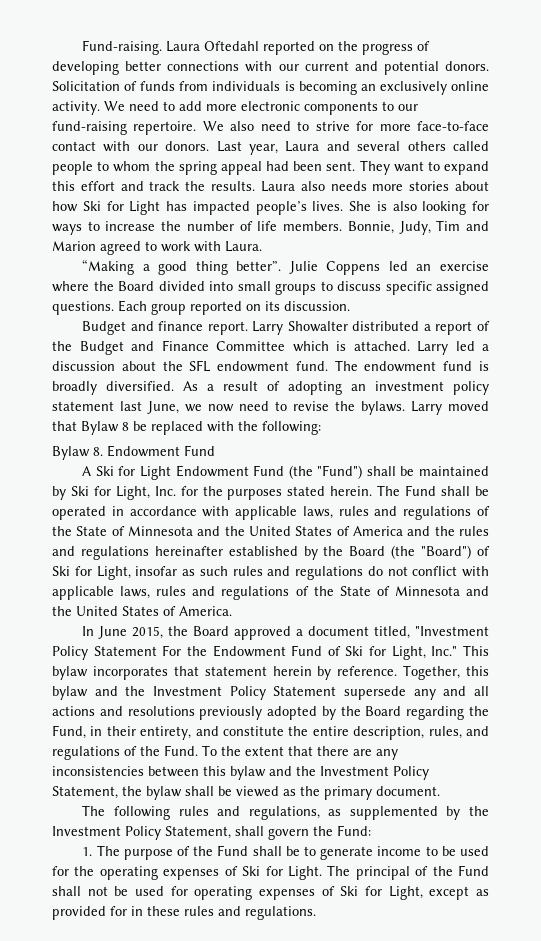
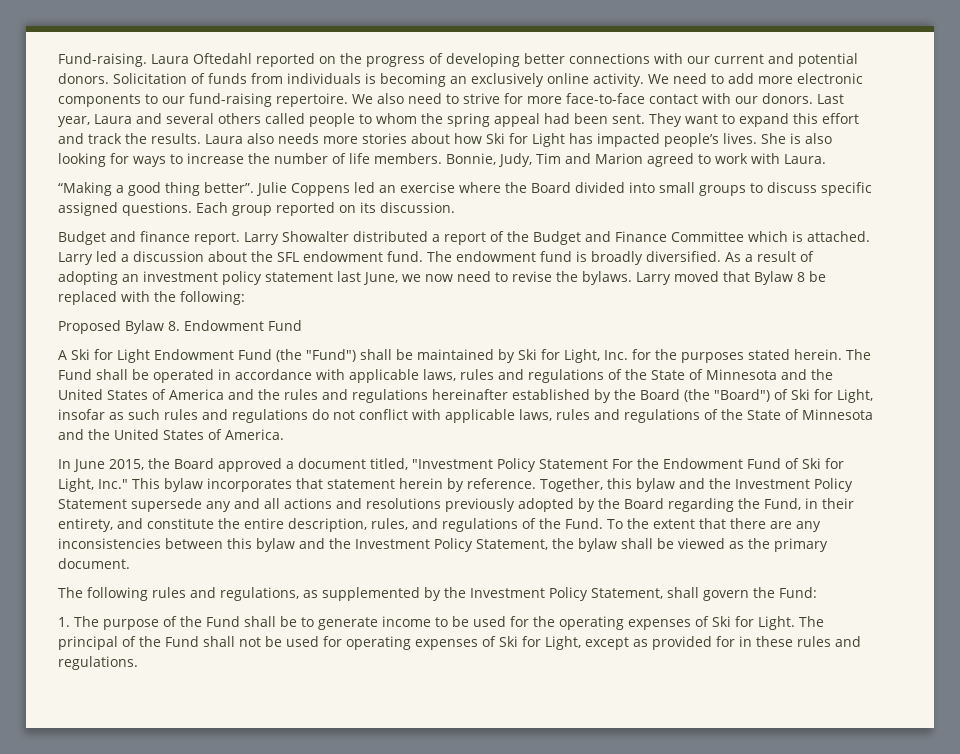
- Bylaw 8. Endowment Fund
+ Proposed Bylaw 8. Endowment Fund

